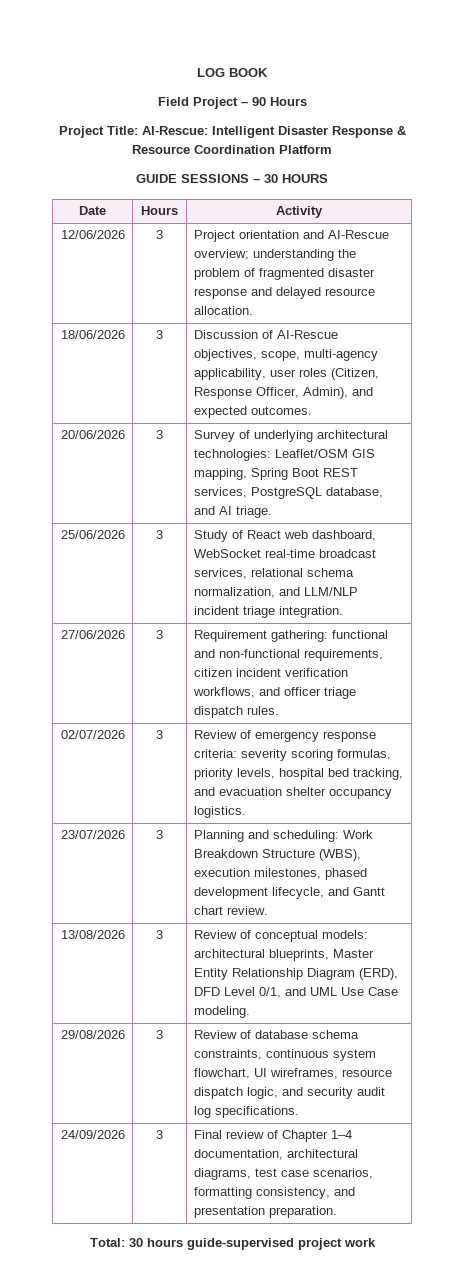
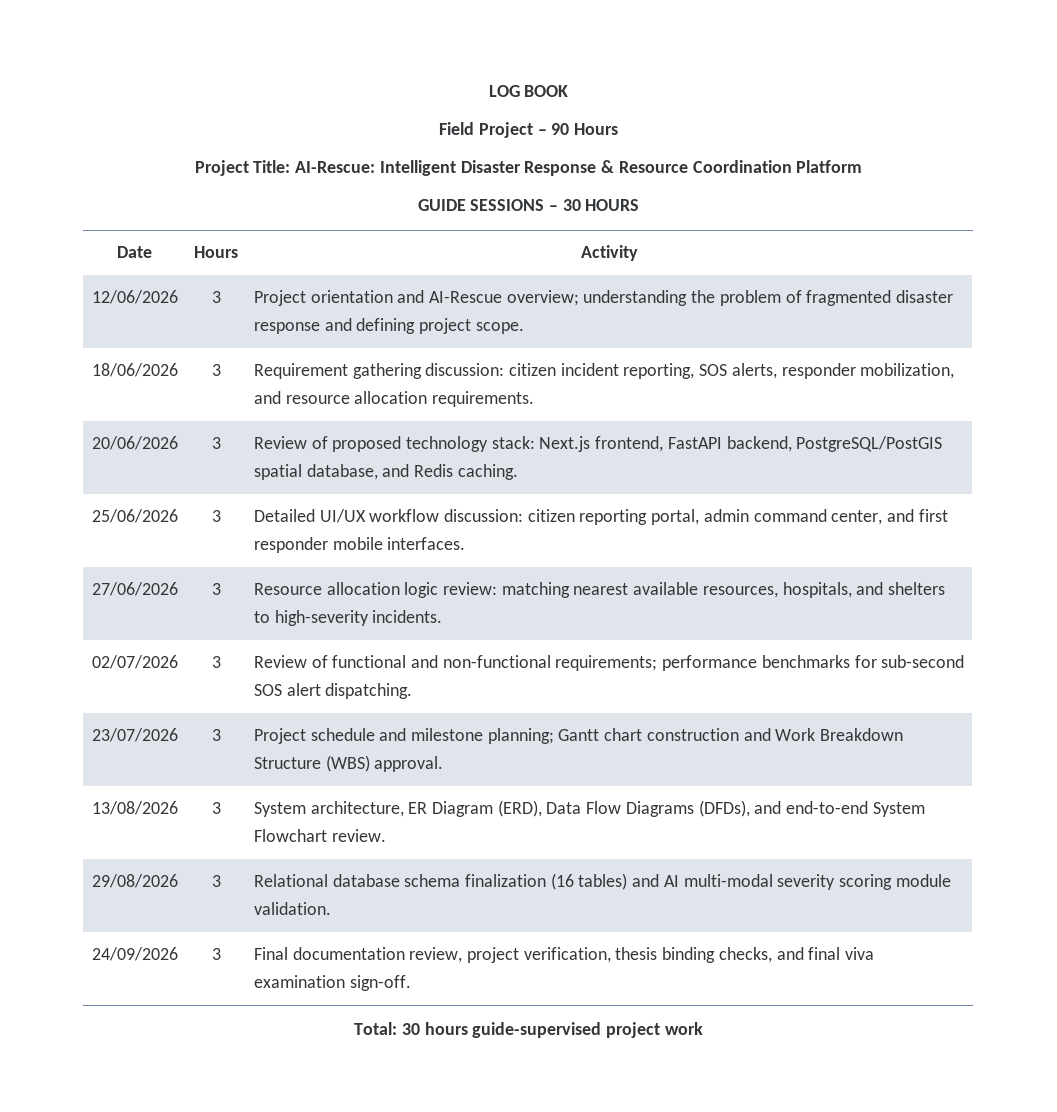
- 12/06/2026 | 3 | Project orientation and AI-Rescue overview; understanding the problem of fragmented disaster response and delayed resource allocation.
+ 12/06/2026 | 3 | Project orientation and AI-Rescue overview; understanding the problem of fragmented disaster response and defining project scope.
- 18/06/2026 | 3 | Discussion of AI-Rescue objectives, scope, multi-agency applicability, user roles (Citizen, Response Officer, Admin), and expected outcomes.
- 20/06/2026 | 3 | Survey of underlying architectural technologies: Leaflet/OSM GIS mapping, Spring Boot REST services, PostgreSQL database, and AI triage.
- 25/06/2026 | 3 | Study of React web dashboard, WebSocket real-time broadcast services, relational schema normalization, and LLM/NLP incident triage integration.
- 27/06/2026 | 3 | Requirement gathering: functional and non-functional requirements, citizen incident verification workflows, and officer triage dispatch rules.
- 02/07/2026 | 3 | Review of emergency response criteria: severity scoring formulas, priority levels, hospital bed tracking, and evacuation shelter occupancy logistics.
- 23/07/2026 | 3 | Planning and scheduling: Work Breakdown Structure (WBS), execution milestones, phased development lifecycle, and Gantt chart review.
- 13/08/2026 | 3 | Review of conceptual models: architectural blueprints, Master Entity Relationship Diagram (ERD), DFD Level 0/1, and UML Use Case modeling.
- 29/08/2026 | 3 | Review of database schema constraints, continuous system flowchart, UI wireframes, resource dispatch logic, and security audit log specifications.
- 24/09/2026 | 3 | Final review of Chapter 1–4 documentation, architectural diagrams, test case scenarios, formatting consistency, and presentation preparation.
+ 18/06/2026 | 3 | Requirement gathering discussion: citizen incident reporting, SOS alerts, responder mobilization, and resource allocation requirements.
+ 20/06/2026 | 3 | Review of proposed technology stack: Next.js frontend, FastAPI backend, PostgreSQL/PostGIS spatial database, and Redis caching.
+ 25/06/2026 | 3 | Detailed UI/UX workflow discussion: citizen reporting portal, admin command center, and first responder mobile interfaces.
+ 27/06/2026 | 3 | Resource allocation logic review: matching nearest available resources, hospitals, and shelters to high-severity incidents.
+ 02/07/2026 | 3 | Review of functional and non-functional requirements; performance benchmarks for sub-second SOS alert dispatching.
+ 23/07/2026 | 3 | Project schedule and milestone planning; Gantt chart construction and Work Breakdown Structure (WBS) approval.
+ 13/08/2026 | 3 | System architecture, ER Diagram (ERD), Data Flow Diagrams (DFDs), and end-to-end System Flowchart review.
+ 29/08/2026 | 3 | Relational database schema finalization (16 tables) and AI multi-modal severity scoring module validation.
+ 24/09/2026 | 3 | Final documentation review, project verification, thesis binding checks, and final viva examination sign-off.

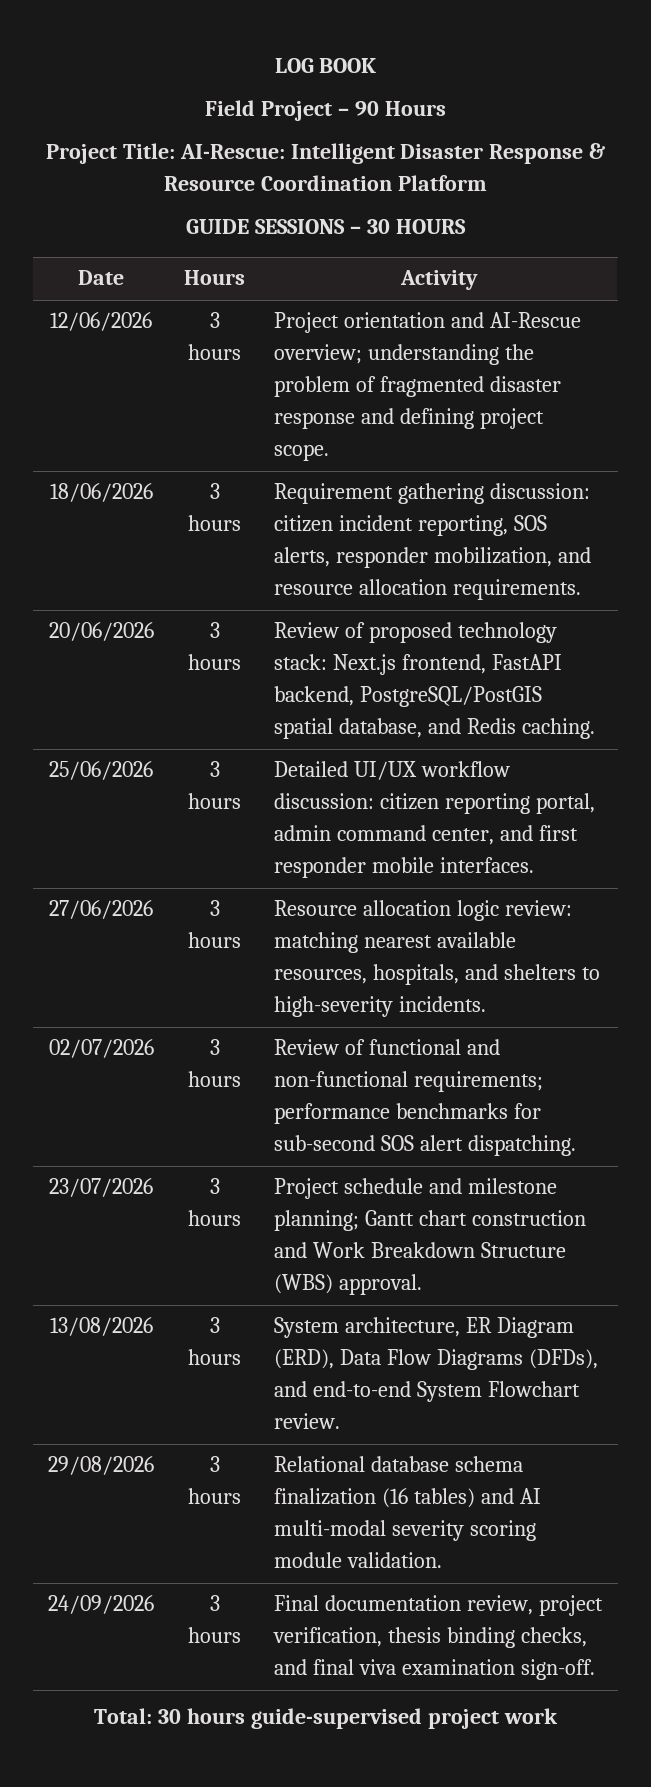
- 12/06/2026 | 3 | Project orientation and AI-Rescue overview; understanding the problem of fragmented disaster response and defining project scope.
+ 12/06/2026 | 3 hours | Project orientation and AI-Rescue overview; understanding the problem of fragmented disaster response and defining project scope.
- 18/06/2026 | 3 | Requirement gathering discussion: citizen incident reporting, SOS alerts, responder mobilization, and resource allocation requirements.
+ 18/06/2026 | 3 hours | Requirement gathering discussion: citizen incident reporting, SOS alerts, responder mobilization, and resource allocation requirements.
- 20/06/2026 | 3 | Review of proposed technology stack: Next.js frontend, FastAPI backend, PostgreSQL/PostGIS spatial database, and Redis caching.
+ 20/06/2026 | 3 hours | Review of proposed technology stack: Next.js frontend, FastAPI backend, PostgreSQL/PostGIS spatial database, and Redis caching.
- 25/06/2026 | 3 | Detailed UI/UX workflow discussion: citizen reporting portal, admin command center, and first responder mobile interfaces.
+ 25/06/2026 | 3 hours | Detailed UI/UX workflow discussion: citizen reporting portal, admin command center, and first responder mobile interfaces.
- 27/06/2026 | 3 | Resource allocation logic review: matching nearest available resources, hospitals, and shelters to high-severity incidents.
+ 27/06/2026 | 3 hours | Resource allocation logic review: matching nearest available resources, hospitals, and shelters to high-severity incidents.
- 02/07/2026 | 3 | Review of functional and non-functional requirements; performance benchmarks for sub-second SOS alert dispatching.
+ 02/07/2026 | 3 hours | Review of functional and non-functional requirements; performance benchmarks for sub-second SOS alert dispatching.
- 23/07/2026 | 3 | Project schedule and milestone planning; Gantt chart construction and Work Breakdown Structure (WBS) approval.
+ 23/07/2026 | 3 hours | Project schedule and milestone planning; Gantt chart construction and Work Breakdown Structure (WBS) approval.
- 13/08/2026 | 3 | System architecture, ER Diagram (ERD), Data Flow Diagrams (DFDs), and end-to-end System Flowchart review.
+ 13/08/2026 | 3 hours | System architecture, ER Diagram (ERD), Data Flow Diagrams (DFDs), and end-to-end System Flowchart review.
- 29/08/2026 | 3 | Relational database schema finalization (16 tables) and AI multi-modal severity scoring module validation.
+ 29/08/2026 | 3 hours | Relational database schema finalization (16 tables) and AI multi-modal severity scoring module validation.
- 24/09/2026 | 3 | Final documentation review, project verification, thesis binding checks, and final viva examination sign-off.
+ 24/09/2026 | 3 hours | Final documentation review, project verification, thesis binding checks, and final viva examination sign-off.

